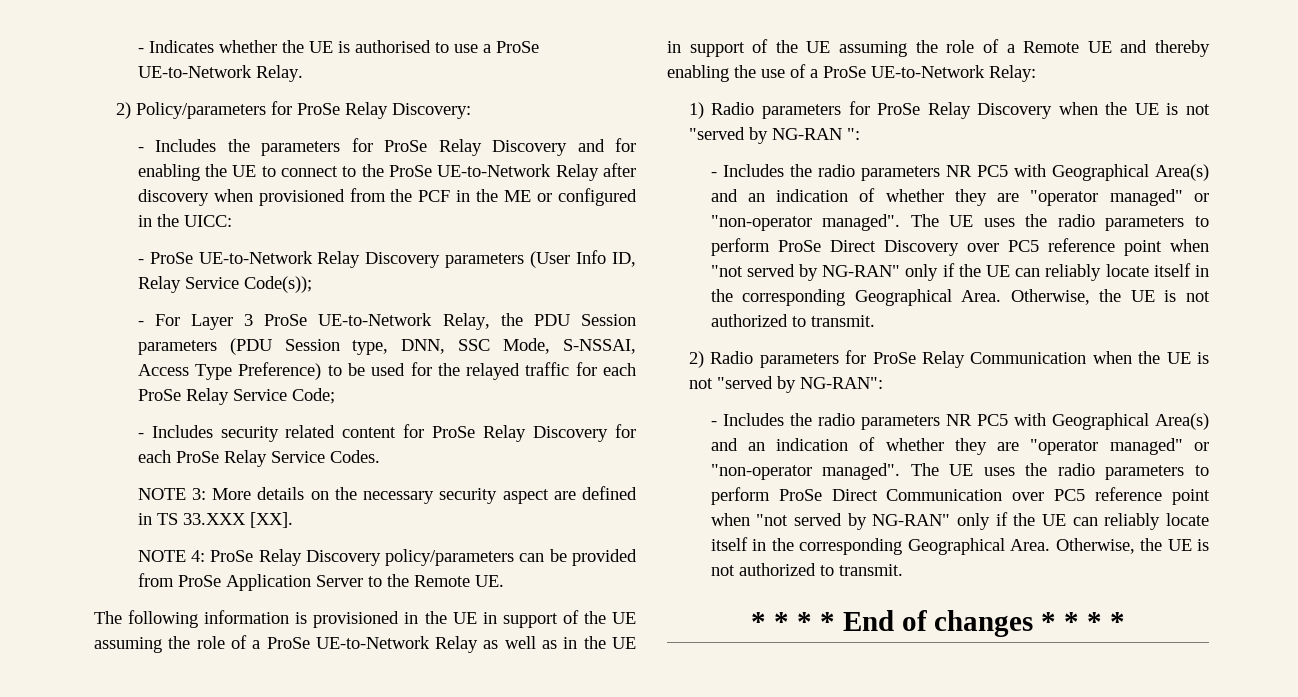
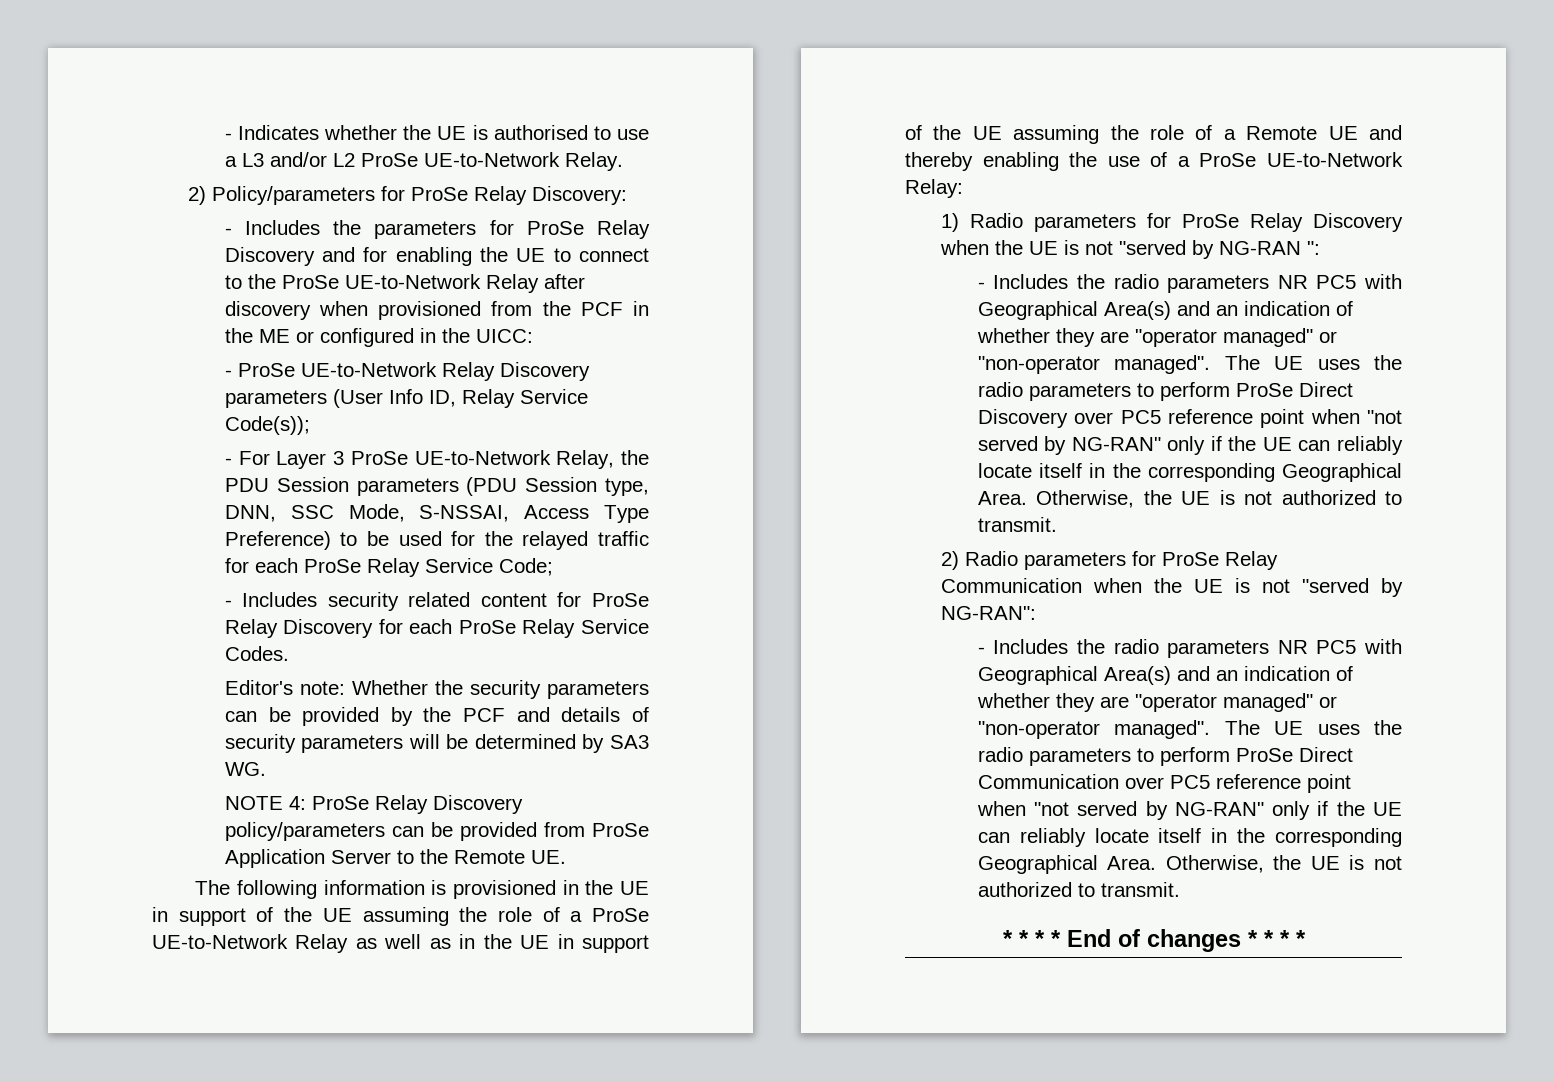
- - Indicates whether the UE is authorised to use a ProSe UE-to-Network Relay.
+ - Indicates whether the UE is authorised to use a L3 and/or L2 ProSe UE-to-Network Relay.
- NOTE 3: More details on the necessary security aspect are defined in TS 33.XXX [XX].
+ Editor's note: Whether the security parameters can be provided by the PCF and details of security parameters will be determined by SA3 WG.

